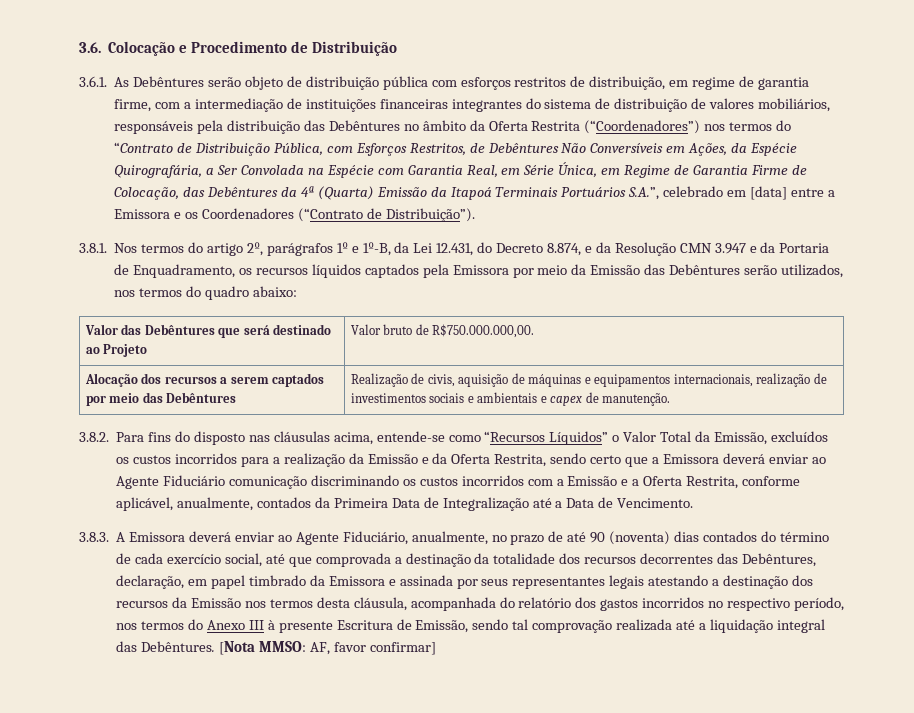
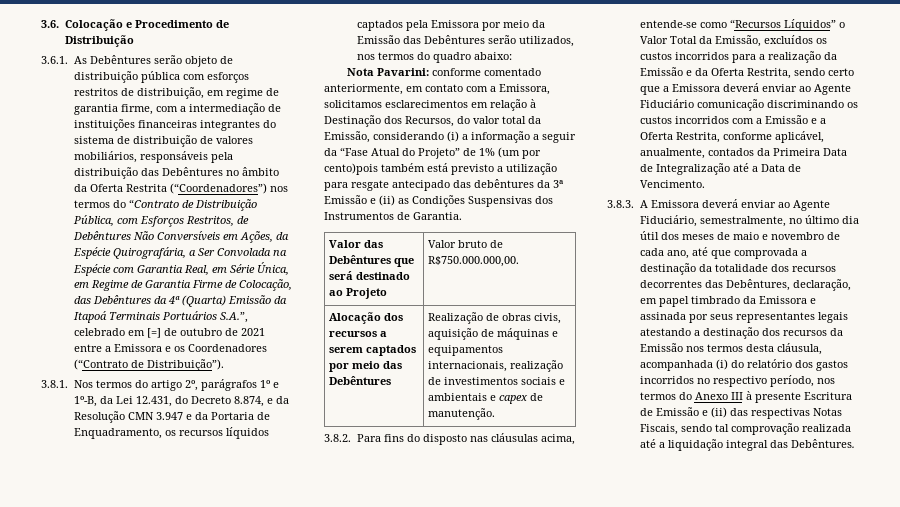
- 3.6.1. As Debêntures serão objeto de distribuição pública com esforços restritos de distribuição, em regime de garantia firme, com a intermediação de instituições financeiras integrantes do sistema de distribuição de valores mobiliários, responsáveis pela distribuição das Debêntures no âmbito da Oferta Restrita (“Coordenadores”) nos termos do “Contrato de Distribuição Pública, com Esforços Restritos, de Debêntures Não Conversíveis em Ações, da Espécie Quirografária, a Ser Convolada na Espécie com Garantia Real, em Série Única, em Regime de Garantia Firme de Colocação, das Debêntures da 4ª (Quarta) Emissão da Itapoá Terminais Portuários S.A.”, celebrado em [data] entre a Emissora e os Coordenadores (“Contrato de Distribuição”).
+ 3.6.1. As Debêntures serão objeto de distribuição pública com esforços restritos de distribuição, em regime de garantia firme, com a intermediação de instituições financeiras integrantes do sistema de distribuição de valores mobiliários, responsáveis pela distribuição das Debêntures no âmbito da Oferta Restrita (“Coordenadores”) nos termos do “Contrato de Distribuição Pública, com Esforços Restritos, de Debêntures Não Conversíveis em Ações, da Espécie Quirografária, a Ser Convolada na Espécie com Garantia Real, em Série Única, em Regime de Garantia Firme de Colocação, das Debêntures da 4ª (Quarta) Emissão da Itapoá Terminais Portuários S.A.”, celebrado em [=] de outubro de 2021 entre a Emissora e os Coordenadores (“Contrato de Distribuição”).
+ Nota Pavarini: conforme comentado anteriormente, em contato com a Emissora, solicitamos esclarecimentos em relação à Destinação dos Recursos, do valor total da Emissão, considerando (i) a informação a seguir da “Fase Atual do Projeto” de 1% (um por cento)pois também está previsto a utilização para resgate antecipado das debêntures da 3ª Emissão e (ii) as Condições Suspensivas dos Instrumentos de Garantia.
- Alocação dos recursos a serem captados por meio das Debêntures | Realização de civis, aquisição de máquinas e equipamentos internacionais, realização de investimentos sociais e ambientais e capex de manutenção.
+ Alocação dos recursos a serem captados por meio das Debêntures | Realização de obras civis, aquisição de máquinas e equipamentos internacionais, realização de investimentos sociais e ambientais e capex de manutenção.
- 3.8.3. A Emissora deverá enviar ao Agente Fiduciário, anualmente, no prazo de até 90 (noventa) dias contados do término de cada exercício social, até que comprovada a destinação da totalidade dos recursos decorrentes das Debêntures, declaração, em papel timbrado da Emissora e assinada por seus representantes legais atestando a destinação dos recursos da Emissão nos termos desta cláusula, acompanhada do relatório dos gastos incorridos no respectivo período, nos termos do Anexo III à presente Escritura de Emissão, sendo tal comprovação realizada até a liquidação integral das Debêntures. [Nota MMSO: AF, favor confirmar]
+ 3.8.3. A Emissora deverá enviar ao Agente Fiduciário, semestralmente, no último dia útil dos meses de maio e novembro de cada ano, até que comprovada a destinação da totalidade dos recursos decorrentes das Debêntures, declaração, em papel timbrado da Emissora e assinada por seus representantes legais atestando a destinação dos recursos da Emissão nos termos desta cláusula, acompanhada (i) do relatório dos gastos incorridos no respectivo período, nos termos do Anexo III à presente Escritura de Emissão e (ii) das respectivas Notas Fiscais, sendo tal comprovação realizada até a liquidação integral das Debêntures.

